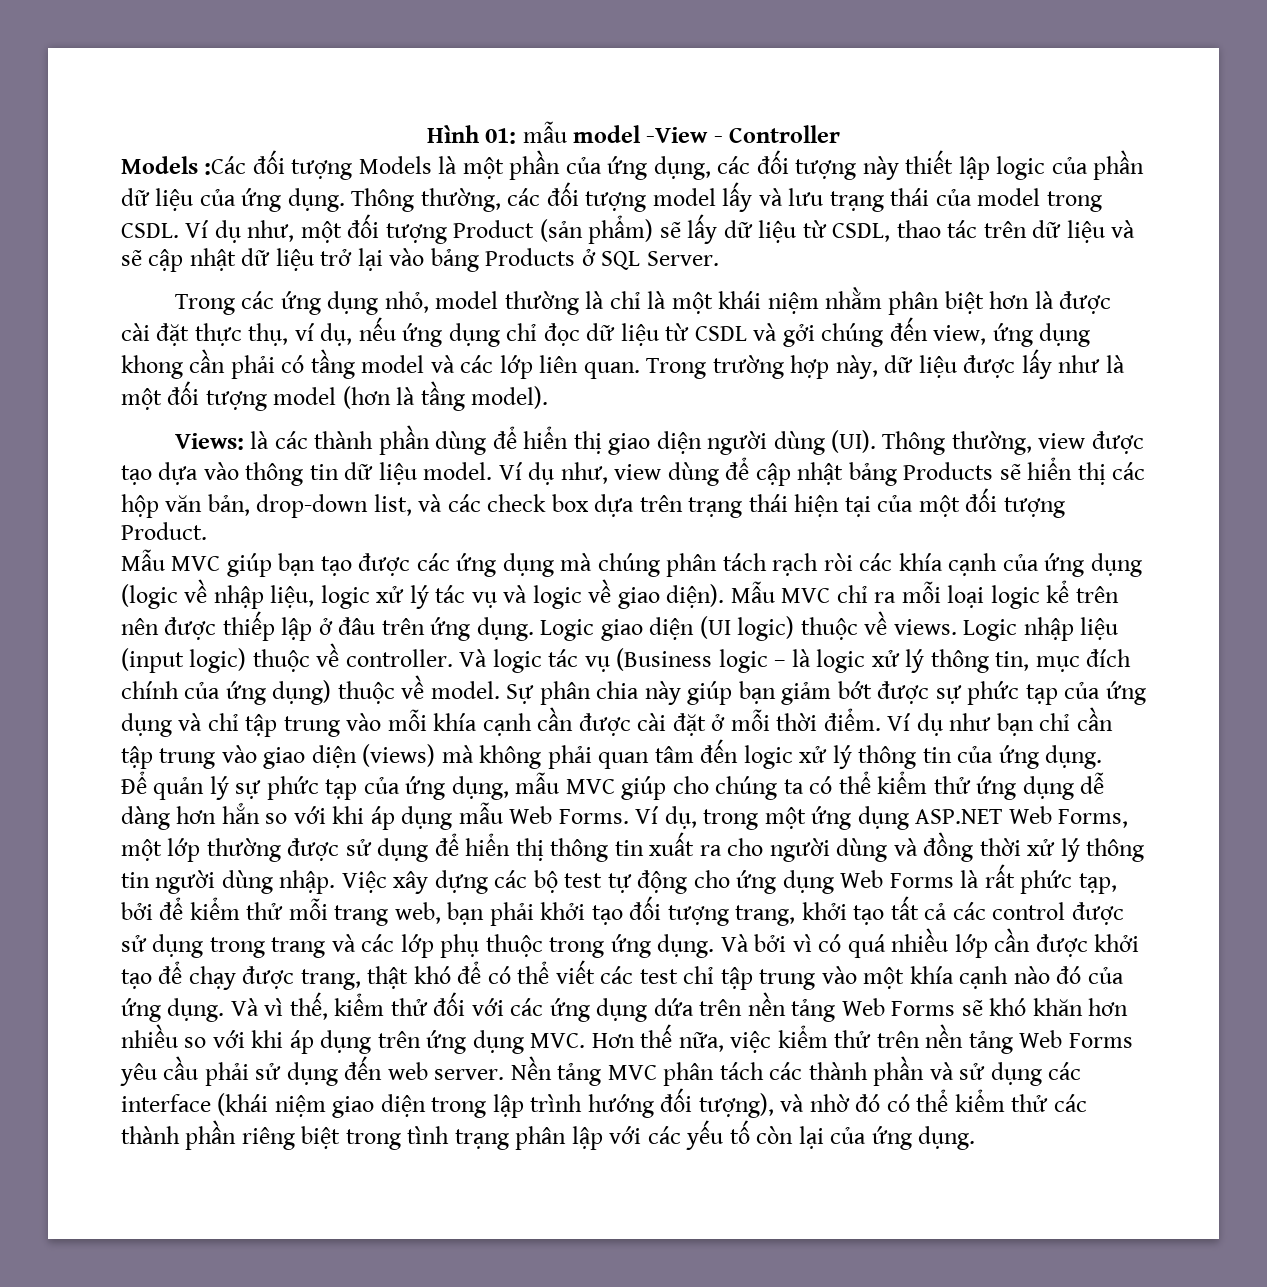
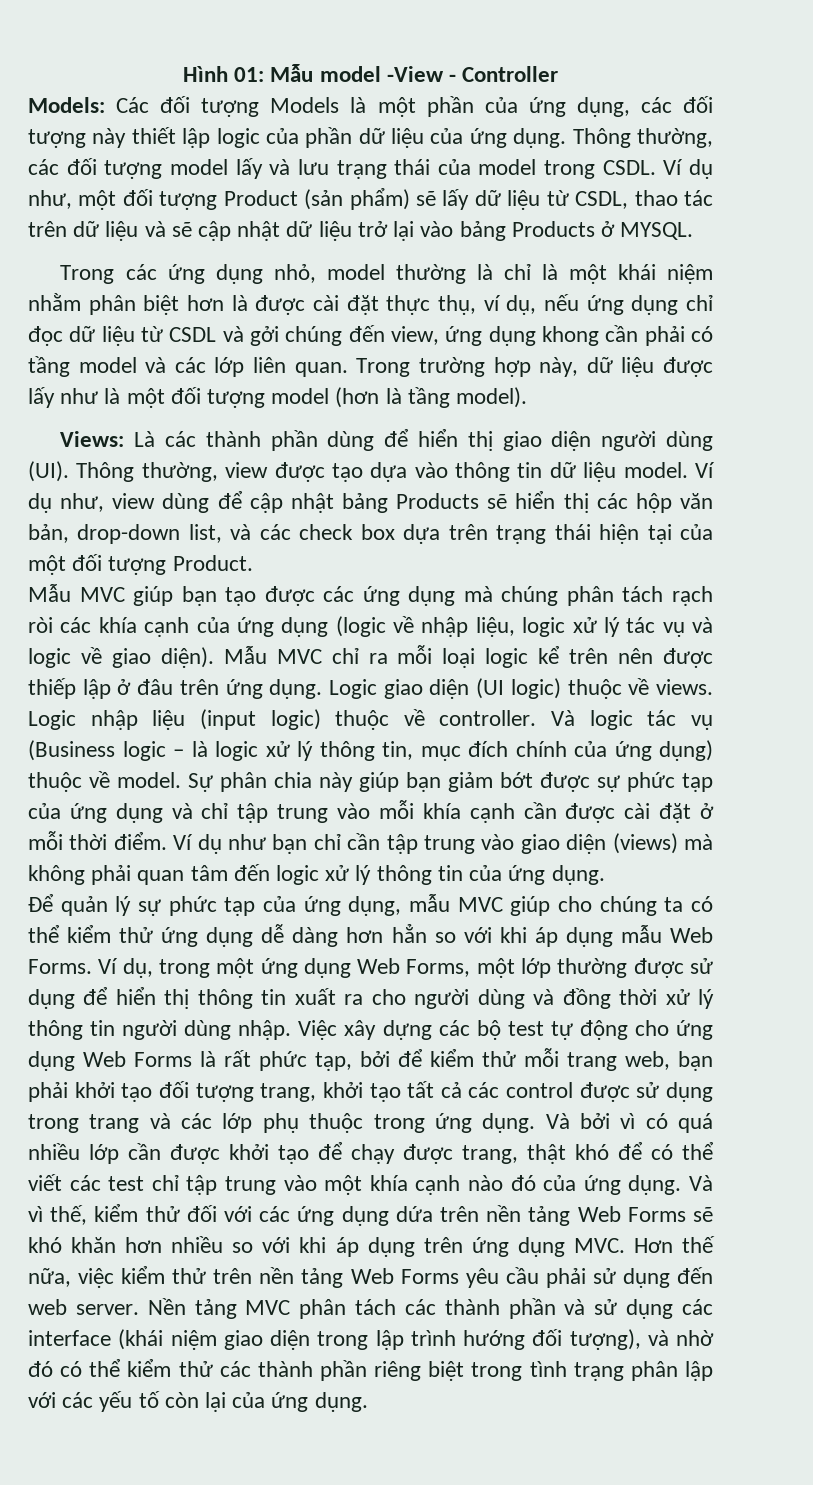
- Hình 01: mẫu model -View - Controller
+ Hình 01: Mẫu model -View - Controller
- Models :Các đối tượng Models là một phần của ứng dụng, các đối tượng này thiết lập logic của phần dữ liệu của ứng dụng.
+ Models: Các đối tượng Models là một phần của ứng dụng, các đối tượng này thiết lập logic của phần dữ liệu của ứng dụng.
- Ví dụ như, một đối tượng Product (sản phẩm) sẽ lấy dữ liệu từ CSDL, thao tác trên dữ liệu và sẽ cập nhật dữ liệu trở lại vào bảng Products ở SQL Server.
+ Ví dụ như, một đối tượng Product (sản phẩm) sẽ lấy dữ liệu từ CSDL, thao tác trên dữ liệu và sẽ cập nhật dữ liệu trở lại vào bảng Products ở MYSQL.
- Views: là các thành phần dùng để hiển thị giao diện người dùng (UI). Thông thường, view được tạo dựa vào thông tin dữ liệu model.
+ Views: Là các thành phần dùng để hiển thị giao diện người dùng (UI). Thông thường, view được tạo dựa vào thông tin dữ liệu model.
- Ví dụ, trong một ứng dụng ASP.NET Web Forms, một lớp thường được sử dụng để hiển thị thông tin xuất ra cho người dùng và đồng thời xử lý thông tin người dùng nhập.
+ Ví dụ, trong một ứng dụng Web Forms, một lớp thường được sử dụng để hiển thị thông tin xuất ra cho người dùng và đồng thời xử lý thông tin người dùng nhập.

